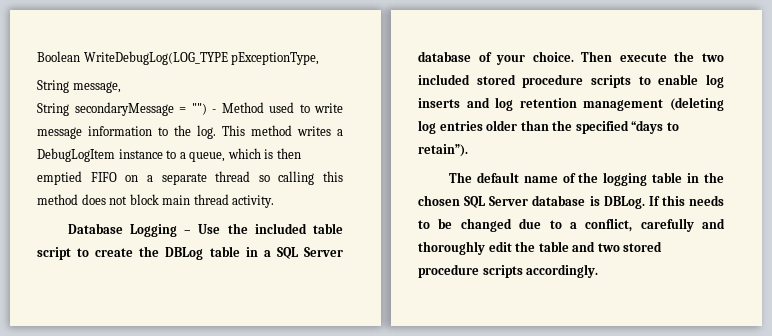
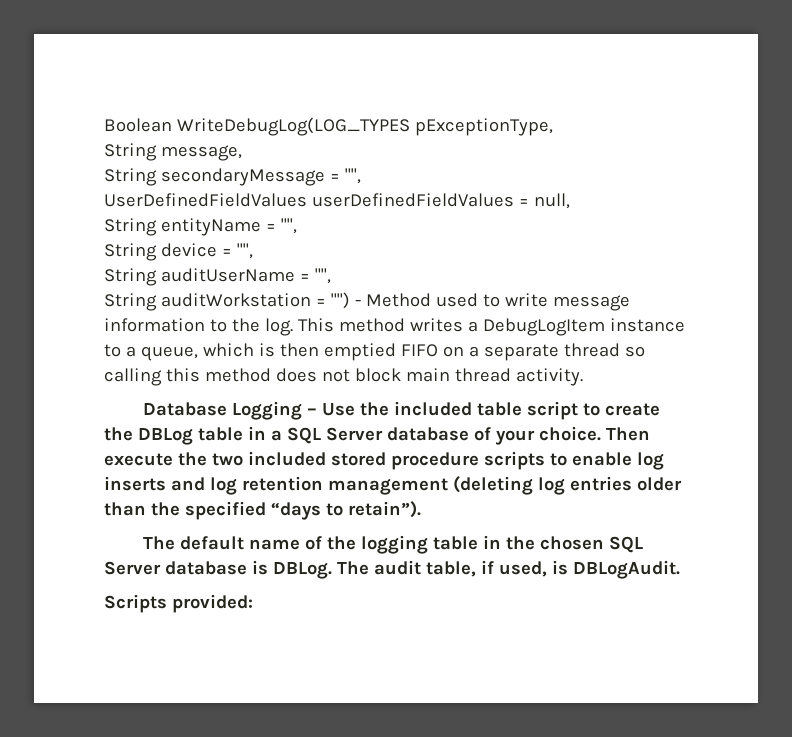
- Boolean WriteDebugLog(LOG_TYPE pExceptionType,
+ Boolean WriteDebugLog(LOG_TYPES pExceptionType,
- String secondaryMessage = "") - Method used to write message information to the log.
+ String secondaryMessage = "",
+ UserDefinedFieldValues userDefinedFieldValues = null,
+ String entityName = "",
+ String device = "",
+ String auditUserName = "",
+ String auditWorkstation = "") - Method used to write message information to the log.
- If this needs to be changed due to a conflict, carefully and thoroughly edit the table and two stored procedure scripts accordingly.
+ The audit table, if used, is DBLogAudit.
+ Scripts provided:

